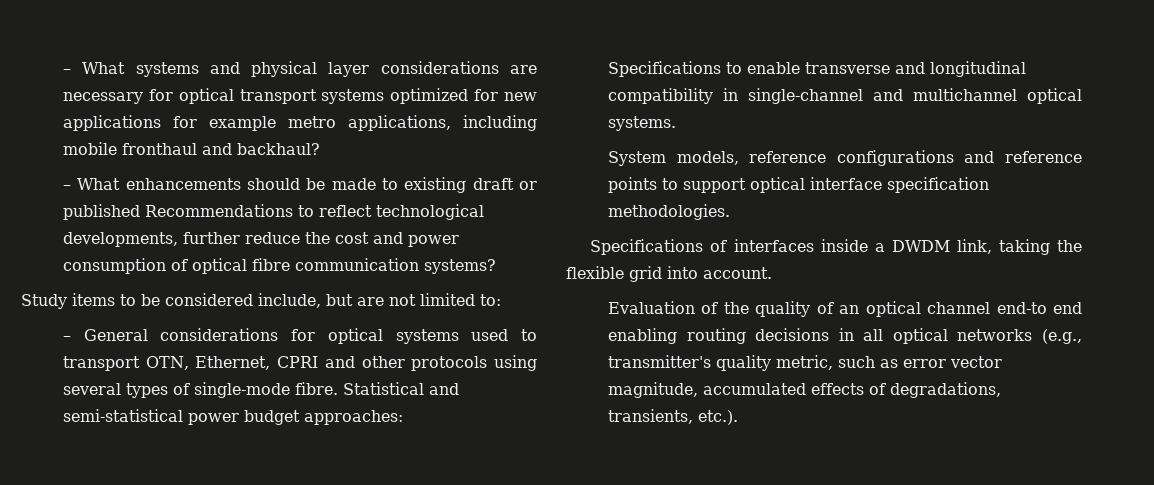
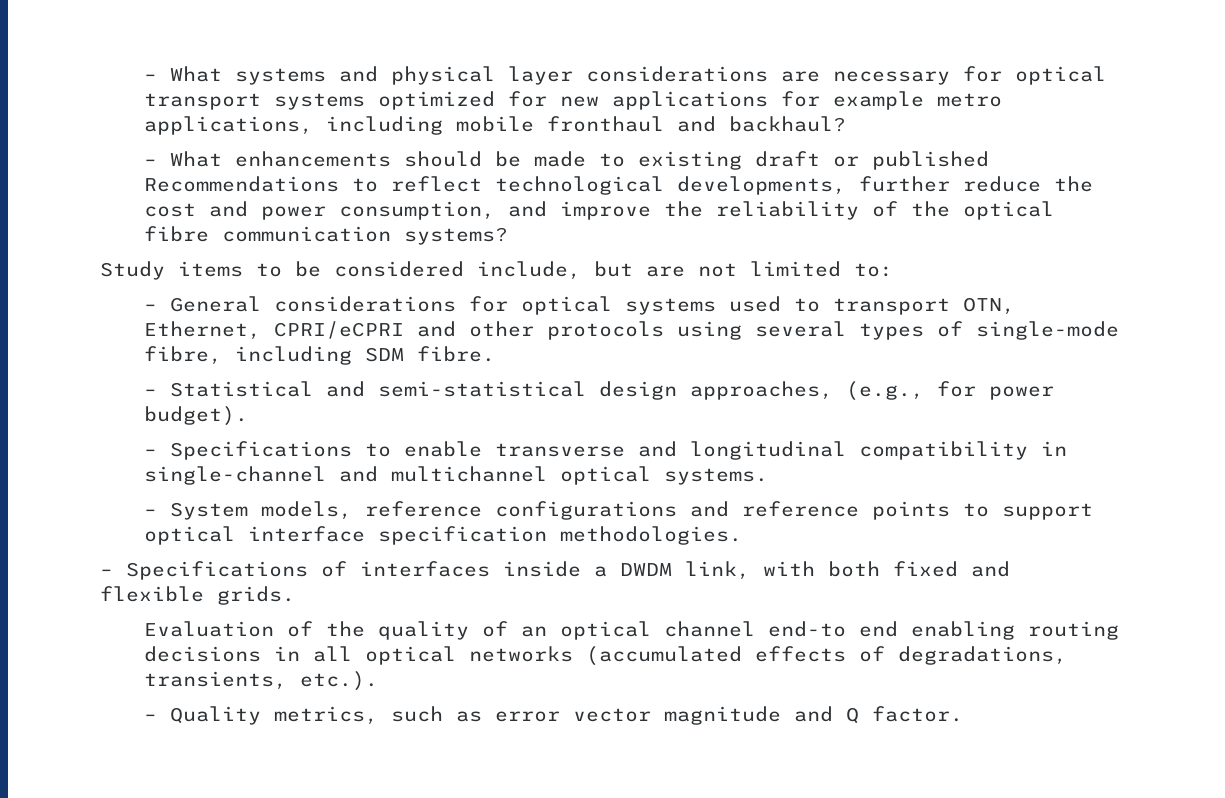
- – What enhancements should be made to existing draft or published Recommendations to reflect technological developments, further reduce the cost and power consumption of optical fibre communication systems?
+ – What enhancements should be made to existing draft or published Recommendations to reflect technological developments, further reduce the cost and power consumption, and improve the reliability of the optical fibre communication systems?
- – General considerations for optical systems used to transport OTN, Ethernet, CPRI and other protocols using several types of single-mode fibre. Statistical and semi-statistical power budget approaches:
- Specifications to enable transverse and longitudinal compatibility in single-channel and multichannel optical systems.
+ – General considerations for optical systems used to transport OTN, Ethernet, CPRI/eCPRI and other protocols using several types of single-mode fibre, including SDM fibre.
+ – Statistical and semi-statistical design approaches, (e.g., for power budget).
+ – Specifications to enable transverse and longitudinal compatibility in single-channel and multichannel optical systems.
- System models, reference configurations and reference points to support optical interface specification methodologies.
+ – System models, reference configurations and reference points to support optical interface specification methodologies.
- Specifications of interfaces inside a DWDM link, taking the flexible grid into account.
+ – Specifications of interfaces inside a DWDM link, with both fixed and flexible grids.
- Evaluation of the quality of an optical channel end-to end enabling routing decisions in all optical networks (e.g., transmitter's quality metric, such as error vector magnitude, accumulated effects of degradations, transients, etc.).
+ Evaluation of the quality of an optical channel end-to end enabling routing decisions in all optical networks (accumulated effects of degradations, transients, etc.).
+ – Quality metrics, such as error vector magnitude and Q factor.

